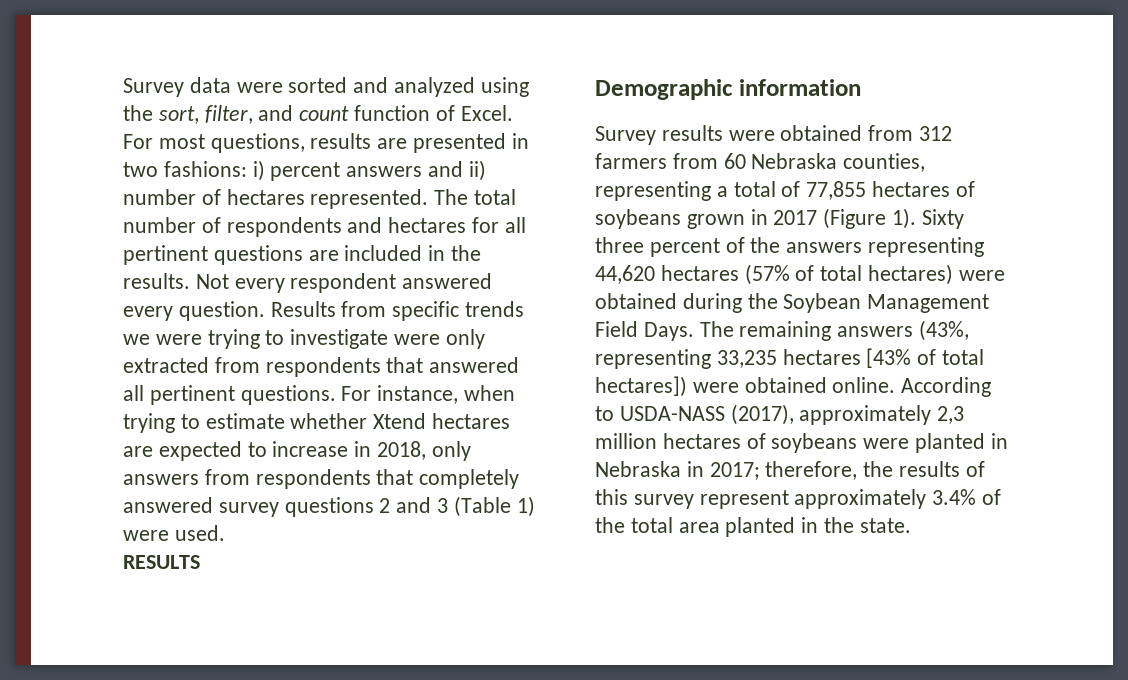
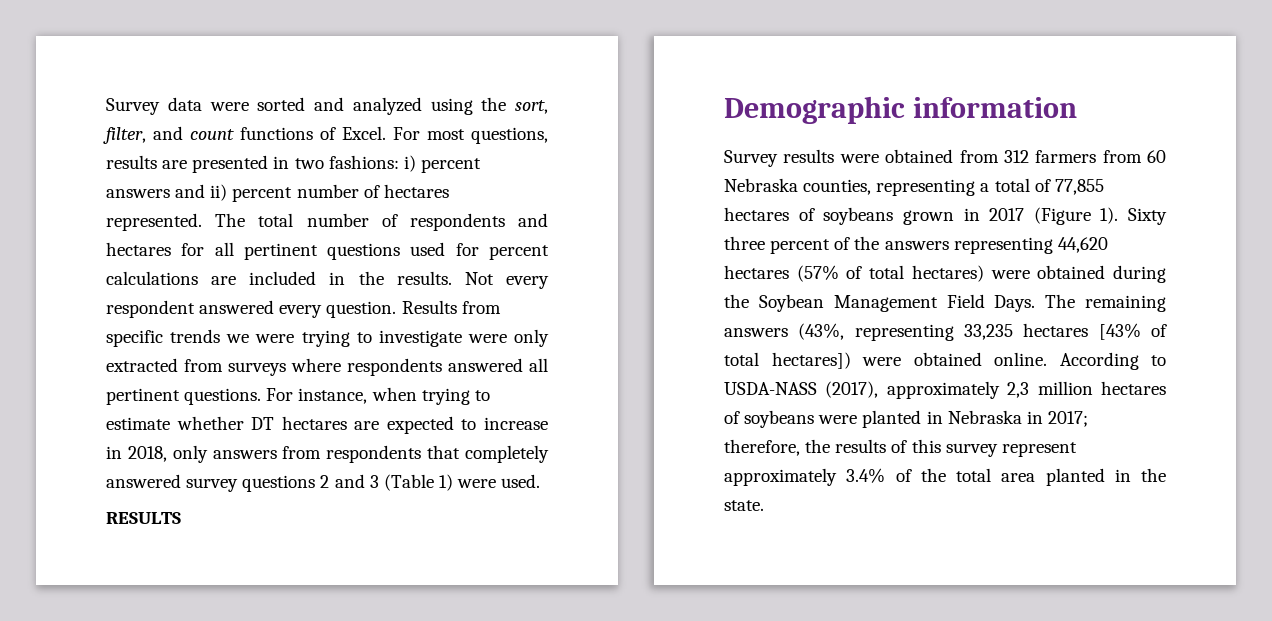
- Survey data were sorted and analyzed using the sort, filter, and count function of Excel.
+ Survey data were sorted and analyzed using the sort, filter, and count functions of Excel.
- For most questions, results are presented in two fashions: i) percent answers and ii) number of hectares represented.
+ For most questions, results are presented in two fashions: i) percent answers and ii) percent number of hectares represented.
- The total number of respondents and hectares for all pertinent questions are included in the results.
+ The total number of respondents and hectares for all pertinent questions used for percent calculations are included in the results.
- Results from specific trends we were trying to investigate were only extracted from respondents that answered all pertinent questions.
+ Results from specific trends we were trying to investigate were only extracted from surveys where respondents answered all pertinent questions.
- For instance, when trying to estimate whether Xtend hectares are expected to increase in 2018, only answers from respondents that completely answered survey questions 2 and 3 (Table 1) were used.
+ For instance, when trying to estimate whether DT hectares are expected to increase in 2018, only answers from respondents that completely answered survey questions 2 and 3 (Table 1) were used.

